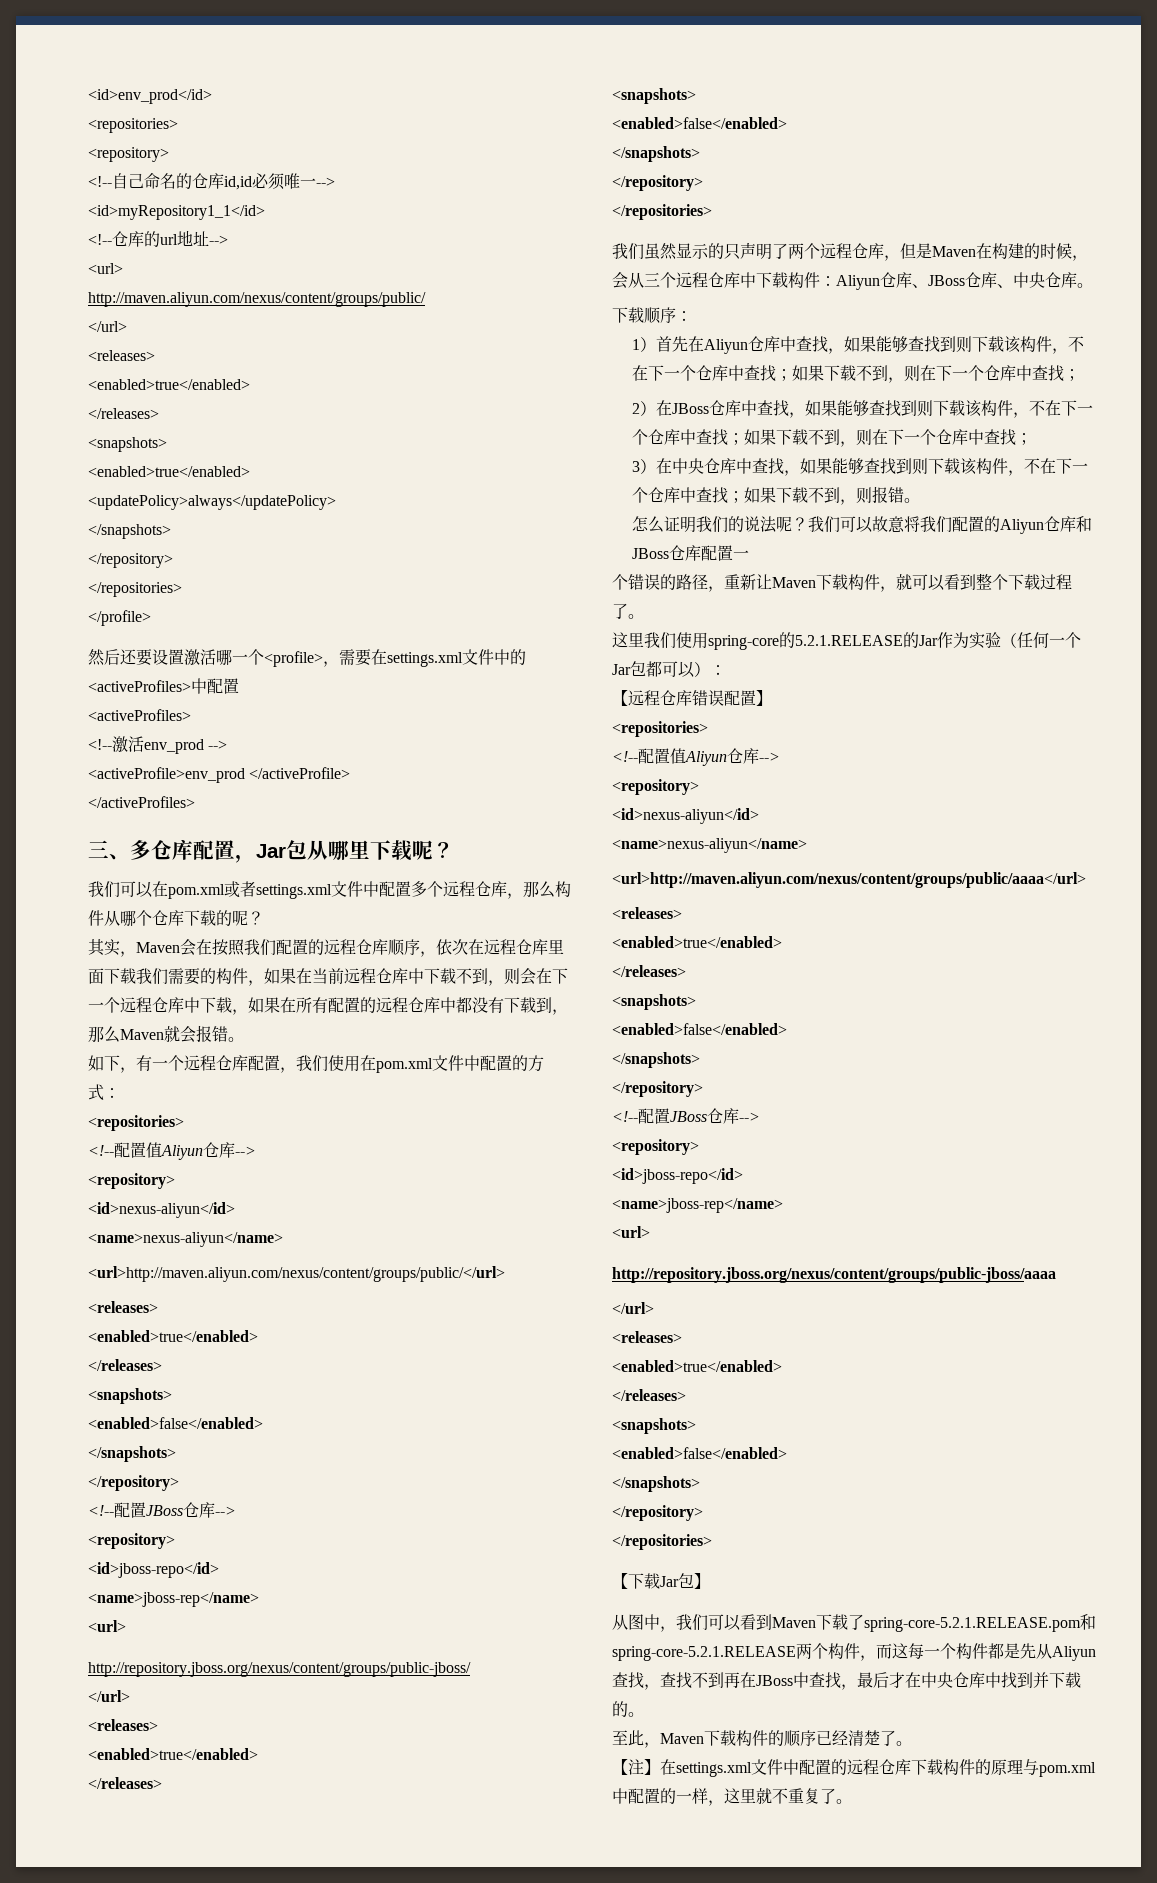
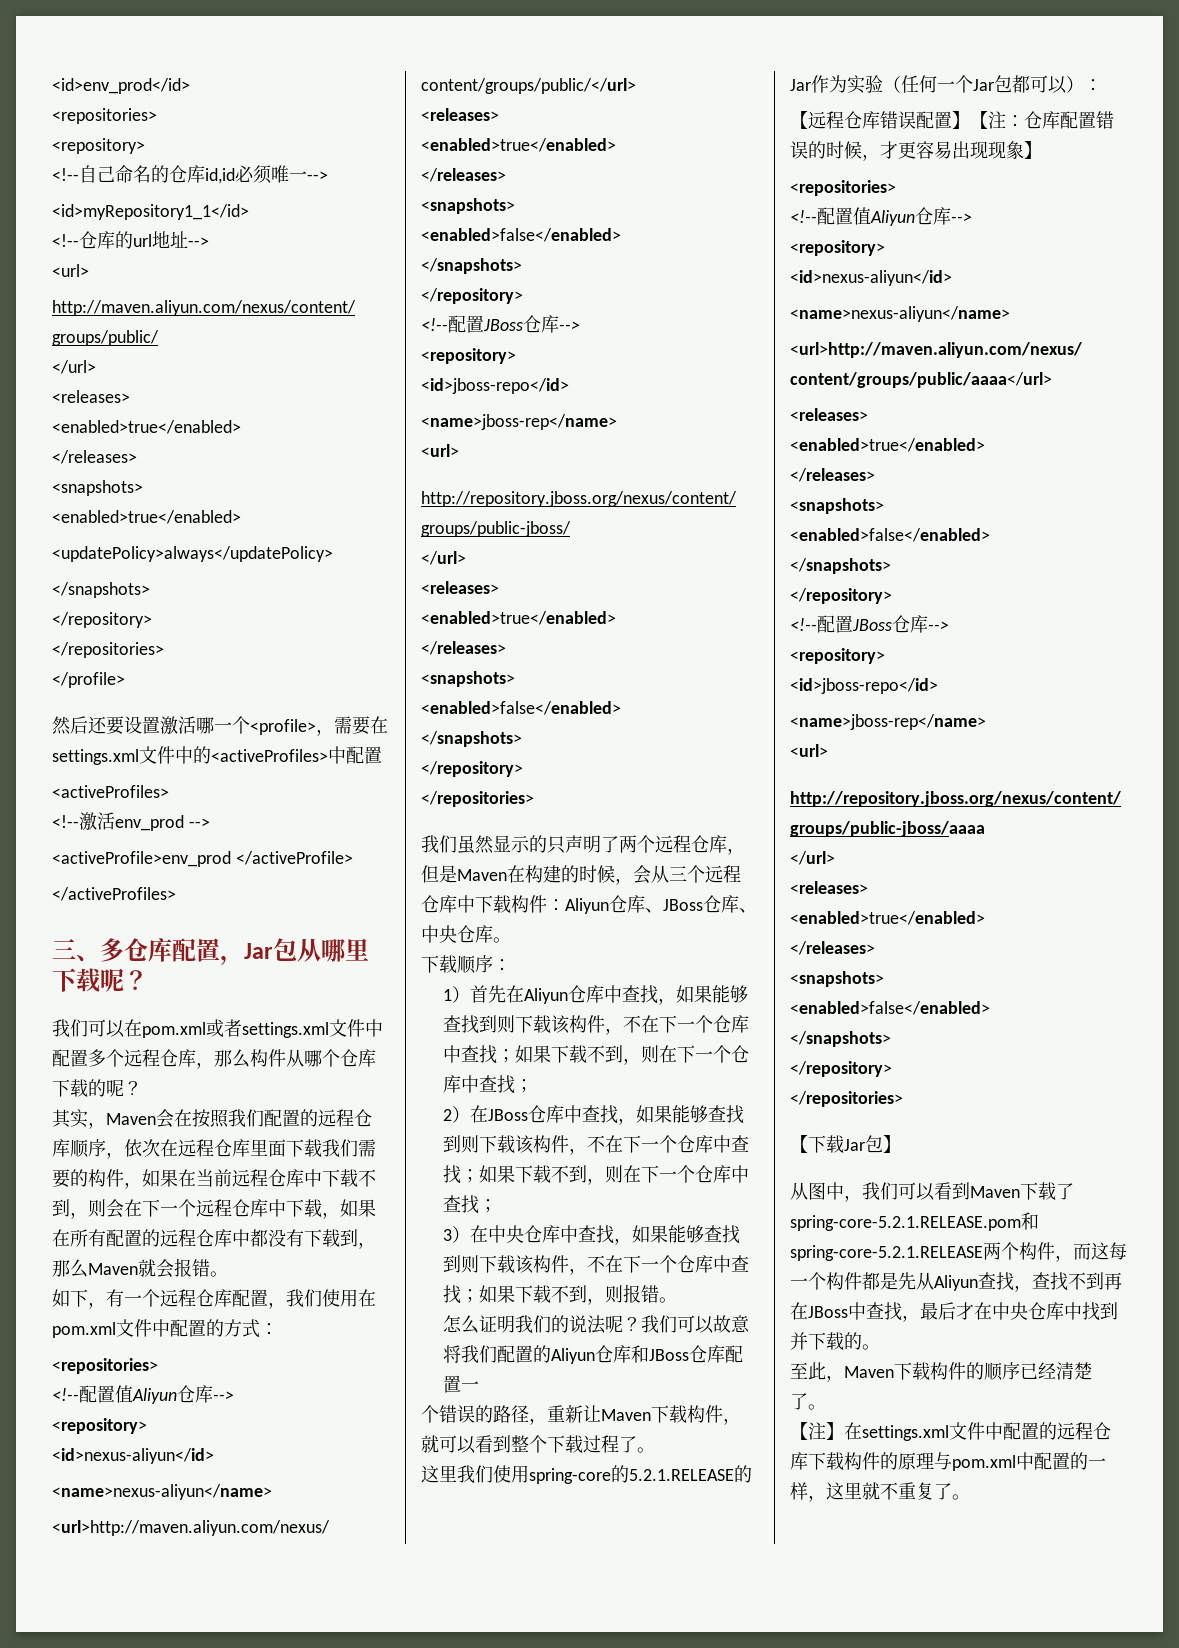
- 【远程仓库错误配置】
+ 【远程仓库错误配置】【注：仓库配置错误的时候，才更容易出现现象】

